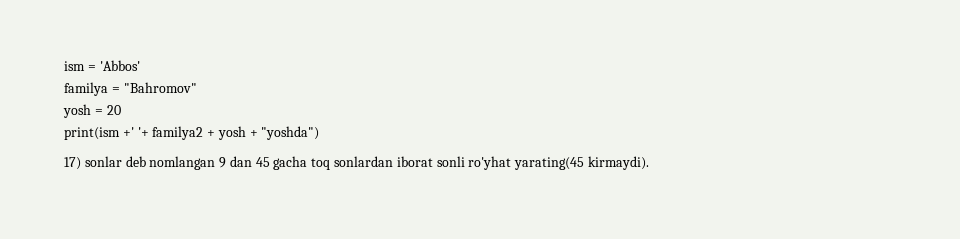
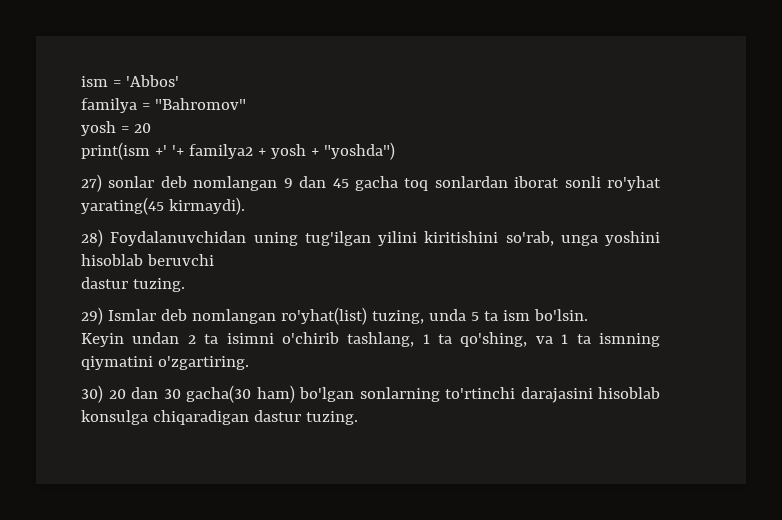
- 17) sonlar deb nomlangan 9 dan 45 gacha toq sonlardan iborat sonli ro'yhat yarating(45 kirmaydi).
+ 27) sonlar deb nomlangan 9 dan 45 gacha toq sonlardan iborat sonli ro'yhat yarating(45 kirmaydi).
+ 28) Foydalanuvchidan uning tug'ilgan yilini kiritishini so'rab, unga yoshini hisoblab beruvchi
+ dastur tuzing.
+ 29) Ismlar deb nomlangan ro'yhat(list) tuzing, unda 5 ta ism bo'lsin.
+ Keyin undan 2 ta isimni o'chirib tashlang, 1 ta qo'shing, va 1 ta ismning qiymatini o'zgartiring.
+ 30) 20 dan 30 gacha(30 ham) bo'lgan sonlarning to'rtinchi darajasini hisoblab konsulga chiqaradigan dastur tuzing.

